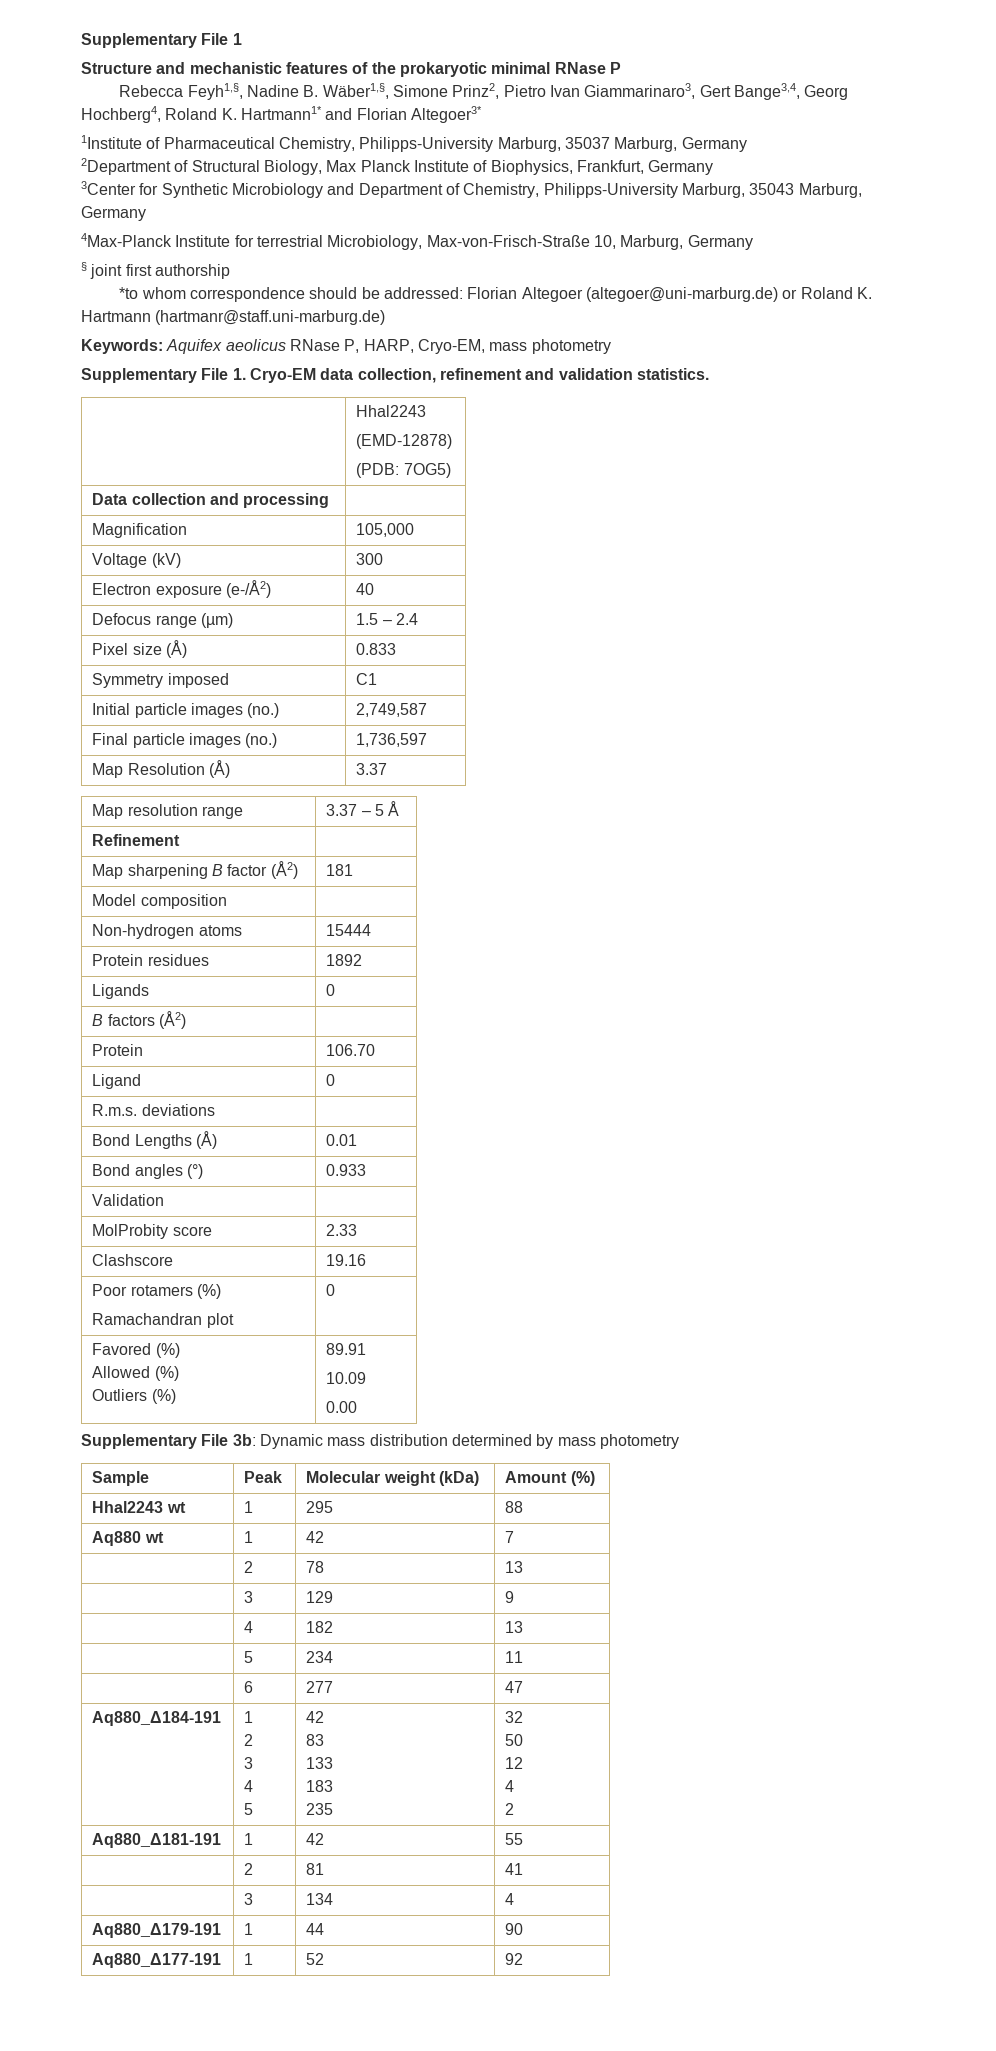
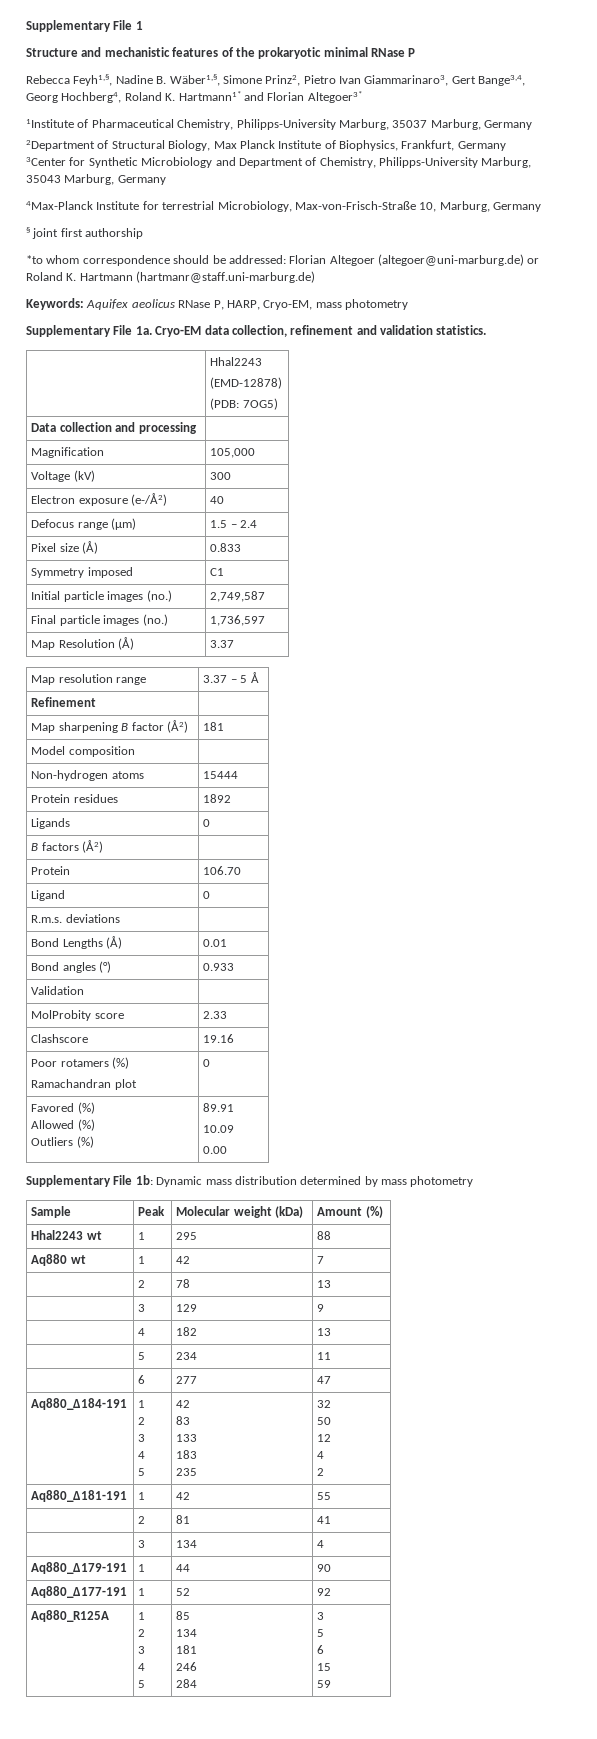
- Supplementary File 1. Cryo-EM data collection, refinement and validation statistics.
+ Supplementary File 1a. Cryo-EM data collection, refinement and validation statistics.
- Supplementary File 3b: Dynamic mass distribution determined by mass photometry
+ Supplementary File 1b: Dynamic mass distribution determined by mass photometry
+ Aq880_R125A | 1
+ 2
+ 3
+ 4
+ 5 | 85
+ 134
+ 181
+ 246
+ 284 | 3
+ 5
+ 6
+ 15
+ 59

